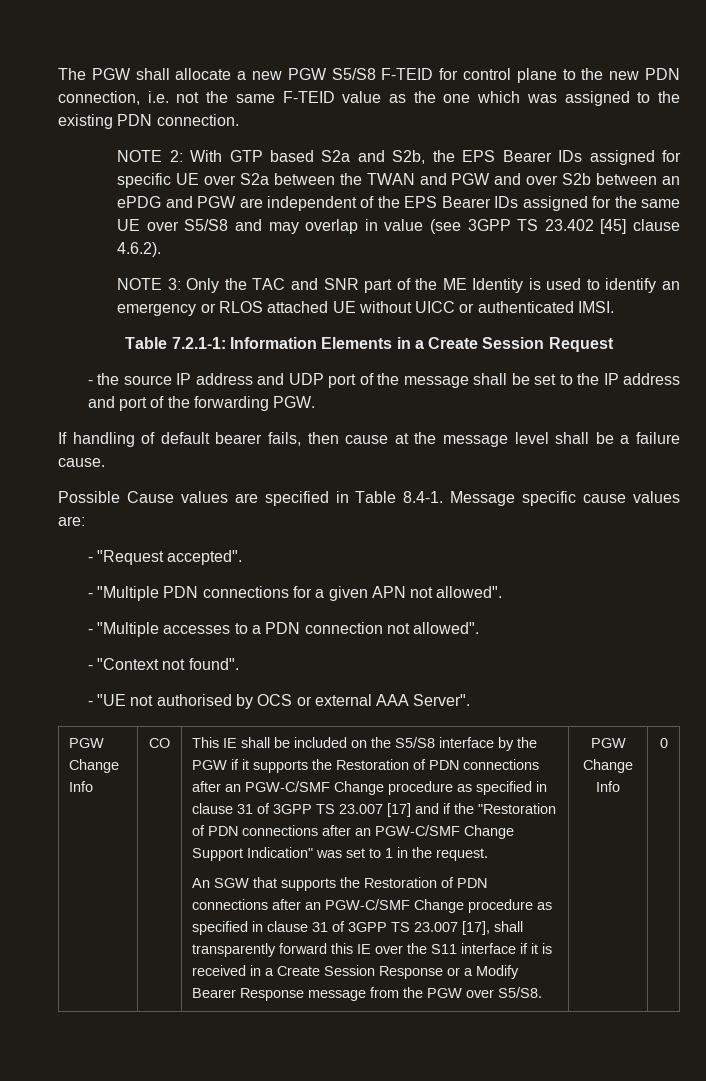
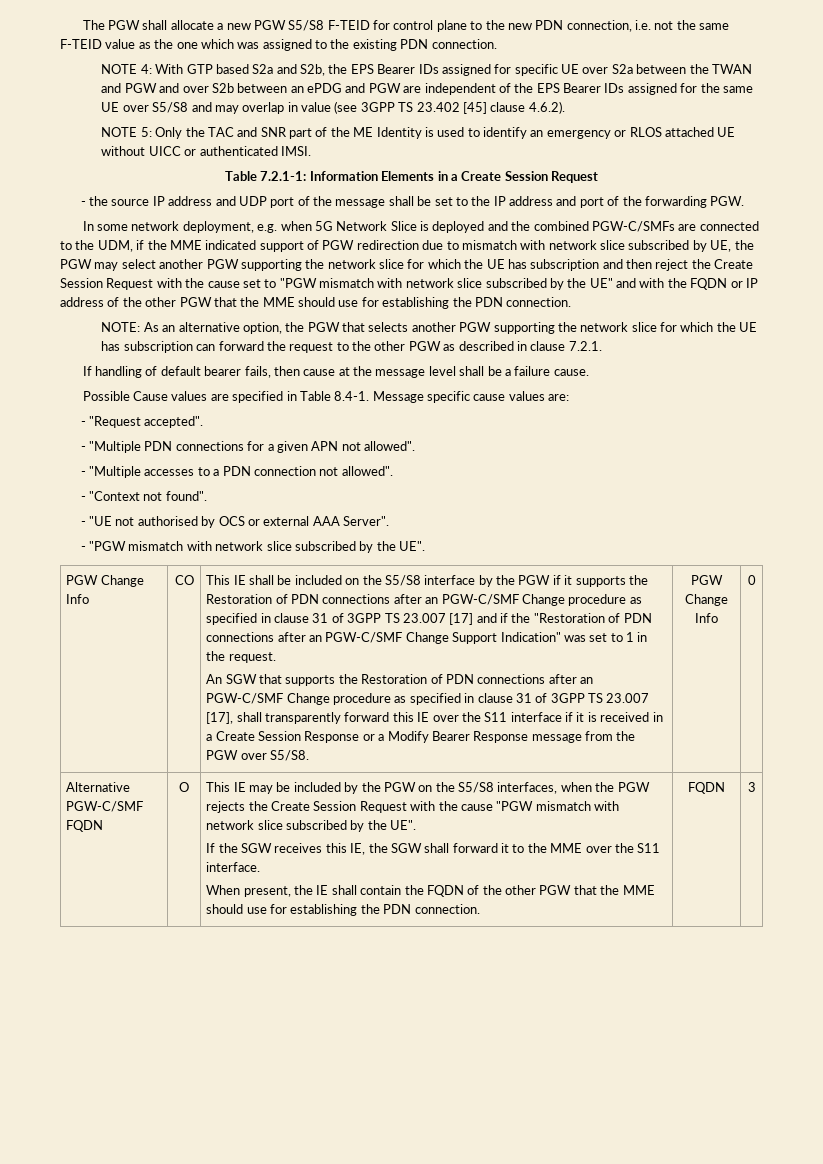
- NOTE 2: With GTP based S2a and S2b, the EPS Bearer IDs assigned for specific UE over S2a between the TWAN and PGW and over S2b between an ePDG and PGW are independent of the EPS Bearer IDs assigned for the same UE over S5/S8 and may overlap in value (see 3GPP TS 23.402 [45] clause 4.6.2).
+ NOTE 4: With GTP based S2a and S2b, the EPS Bearer IDs assigned for specific UE over S2a between the TWAN and PGW and over S2b between an ePDG and PGW are independent of the EPS Bearer IDs assigned for the same UE over S5/S8 and may overlap in value (see 3GPP TS 23.402 [45] clause 4.6.2).
- NOTE 3: Only the TAC and SNR part of the ME Identity is used to identify an emergency or RLOS attached UE without UICC or authenticated IMSI.
+ NOTE 5: Only the TAC and SNR part of the ME Identity is used to identify an emergency or RLOS attached UE without UICC or authenticated IMSI.
+ In some network deployment, e.g. when 5G Network Slice is deployed and the combined PGW-C/SMFs are connected to the UDM, if the MME indicated support of PGW redirection due to mismatch with network slice subscribed by UE, the PGW may select another PGW supporting the network slice for which the UE has subscription and then reject the Create Session Request with the cause set to "PGW mismatch with network slice subscribed by the UE" and with the FQDN or IP address of the other PGW that the MME should use for establishing the PDN connection.
+ NOTE: As an alternative option, the PGW that selects another PGW supporting the network slice for which the UE has subscription can forward the request to the other PGW as described in clause 7.2.1.
+ - "PGW mismatch with network slice subscribed by the UE".
+ Alternative PGW-C/SMF FQDN | O | This IE may be included by the PGW on the S5/S8 interfaces, when the PGW rejects the Create Session Request with the cause "PGW mismatch with network slice subscribed by the UE".
+ If the SGW receives this IE, the SGW shall forward it to the MME over the S11 interface.
+ When present, the IE shall contain the FQDN of the other PGW that the MME should use for establishing the PDN connection. | FQDN | 3

